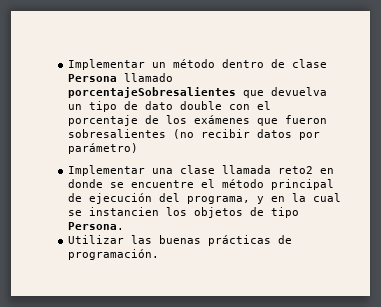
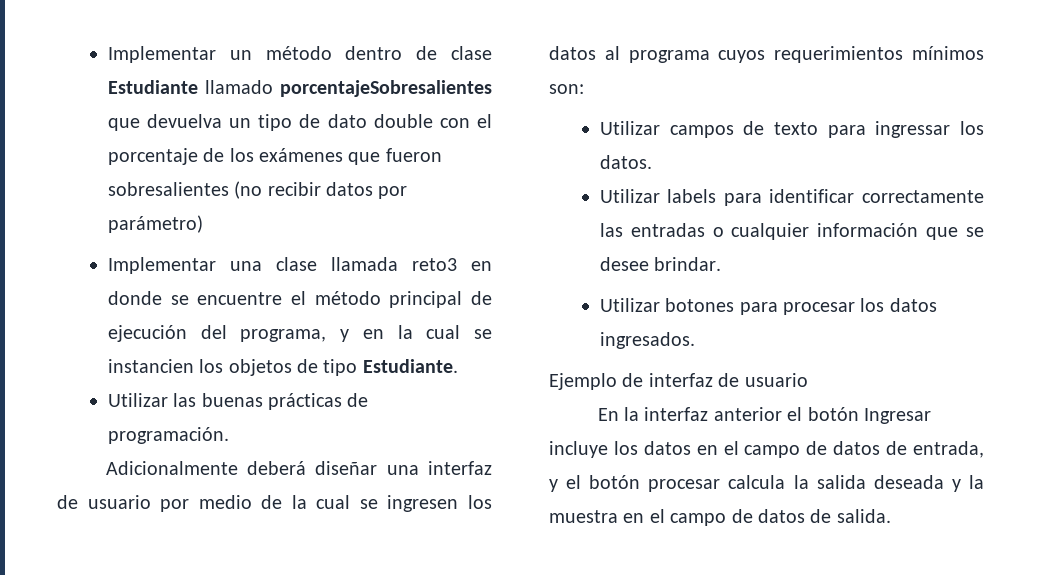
- Implementar un método dentro de clase Persona llamado porcentajeSobresalientes que devuelva un tipo de dato double con el porcentaje de los exámenes que fueron sobresalientes (no recibir datos por parámetro)
+ Implementar un método dentro de clase Estudiante llamado porcentajeSobresalientes que devuelva un tipo de dato double con el porcentaje de los exámenes que fueron sobresalientes (no recibir datos por parámetro)
- Implementar una clase llamada reto2 en donde se encuentre el método principal de ejecución del programa, y en la cual se instancien los objetos de tipo Persona.
+ Implementar una clase llamada reto3 en donde se encuentre el método principal de ejecución del programa, y en la cual se instancien los objetos de tipo Estudiante.
+ Adicionalmente deberá diseñar una interfaz de usuario por medio de la cual se ingresen los datos al programa cuyos requerimientos mínimos son:
+ Utilizar campos de texto para ingressar los datos.
+ Utilizar labels para identificar correctamente las entradas o cualquier información que se desee brindar.
+ Utilizar botones para procesar los datos ingresados.
+ Ejemplo de interfaz de usuario
+ En la interfaz anterior el botón Ingresar incluye los datos en el campo de datos de entrada, y el botón procesar calcula la salida deseada y la muestra en el campo de datos de salida.

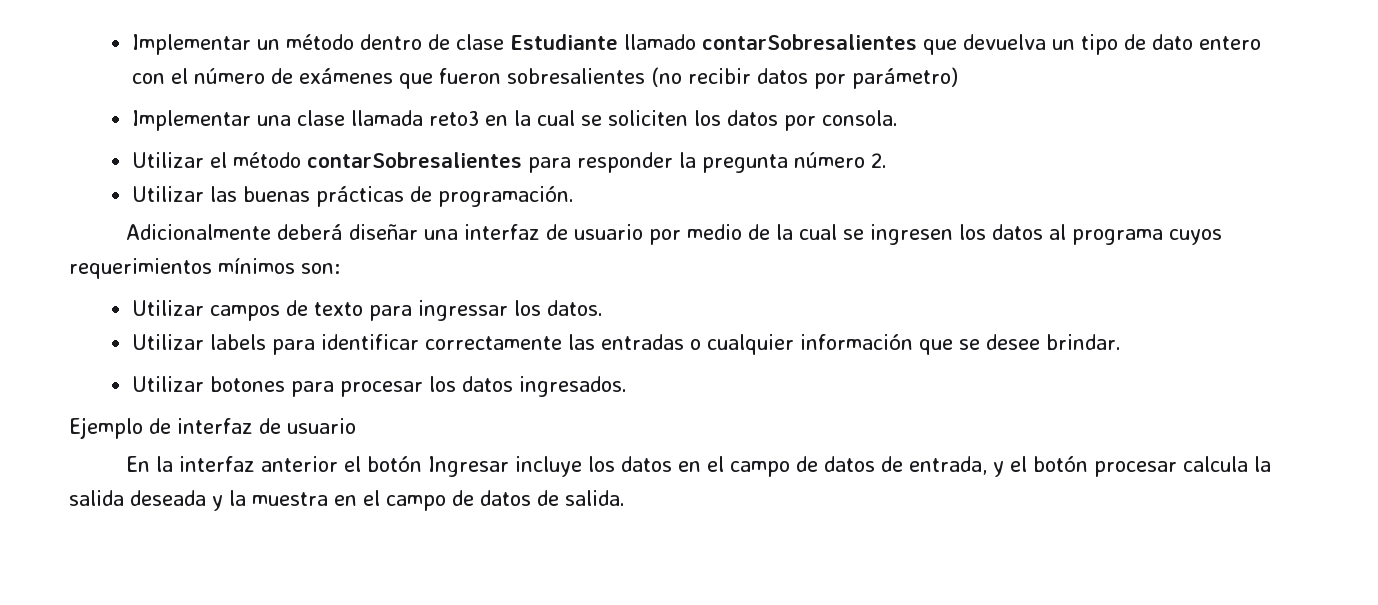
- Implementar un método dentro de clase Estudiante llamado porcentajeSobresalientes que devuelva un tipo de dato double con el porcentaje de los exámenes que fueron sobresalientes (no recibir datos por parámetro)
+ Implementar un método dentro de clase Estudiante llamado contarSobresalientes que devuelva un tipo de dato entero con el número de exámenes que fueron sobresalientes (no recibir datos por parámetro)
- Implementar una clase llamada reto3 en donde se encuentre el método principal de ejecución del programa, y en la cual se instancien los objetos de tipo Estudiante.
+ Implementar una clase llamada reto3 en la cual se soliciten los datos por consola.
+ Utilizar el método contarSobresalientes para responder la pregunta número 2.

